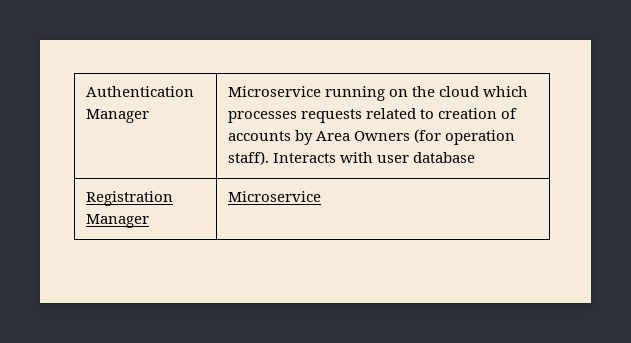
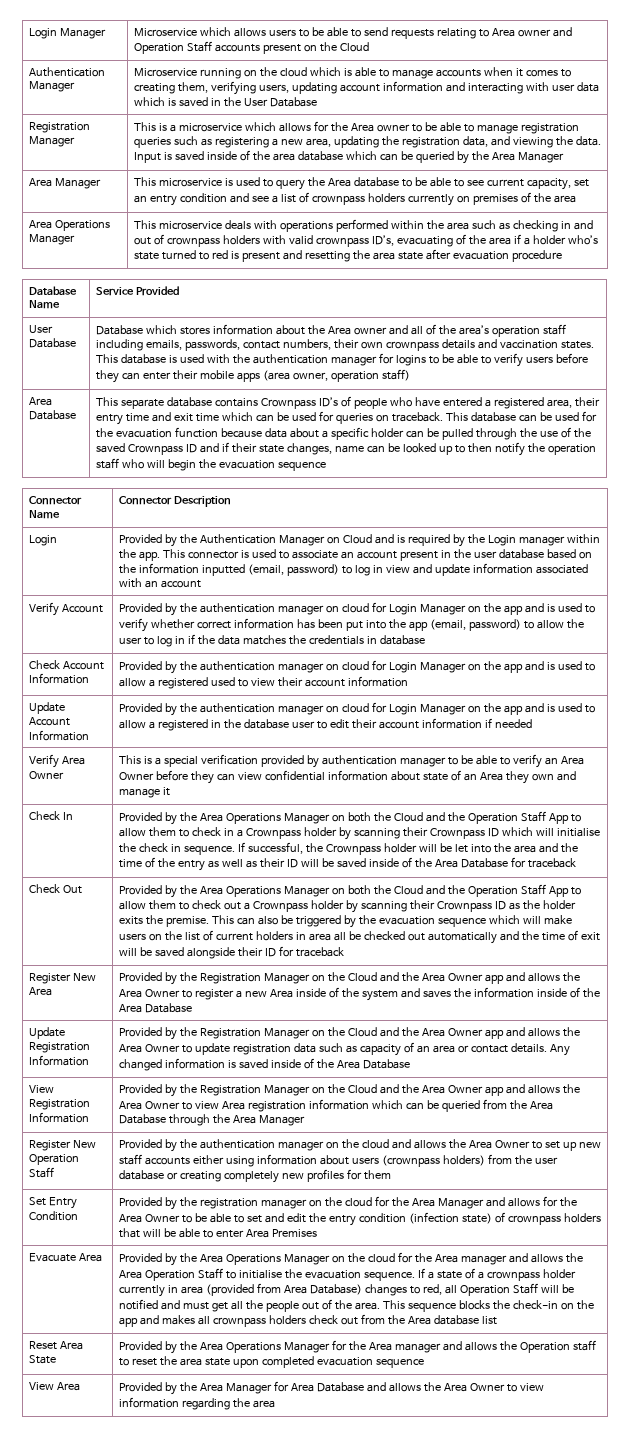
+ Login Manager | Microservice which allows users to be able to send requests relating to Area owner and Operation Staff accounts present on the Cloud
- Authentication Manager | Microservice running on the cloud which processes requests related to creation of accounts by Area Owners (for operation staff). Interacts with user database
- Registration Manager | Microservice
+ Authentication Manager | Microservice running on the cloud which is able to manage accounts when it comes to creating them, verifying users, updating account information and interacting with user data which is saved in the User Database
+ Registration Manager | This is a microservice which allows for the Area owner to be able to manage registration queries such as registering a new area, updating the registration data, and viewing the data. Input is saved inside of the area database which can be queried by the Area Manager
+ Area Manager | This microservice is used to query the Area database to be able to see current capacity, set an entry condition and see a list of crownpass holders currently on premises of the area
+ Area Operations Manager | This microservice deals with operations performed within the area such as checking in and out of crownpass holders with valid crownpass ID’s, evacuating of the area if a holder who’s state turned to red is present and resetting the area state after evacuation procedure
+ Database Name | Service Provided
+ User Database | Database which stores information about the Area owner and all of the area’s operation staff including emails, passwords, contact numbers, their own crownpass details and vaccination states. This database is used with the authentication manager for logins to be able to verify users before they can enter their mobile apps (area owner, operation staff)
+ Area Database | This separate database contains Crownpass ID’s of people who have entered a registered area, their entry time and exit time which can be used for queries on traceback. This database can be used for the evacuation function because data about a specific holder can be pulled through the use of the saved Crownpass ID and if their state changes, name can be looked up to then notify the operation staff who will begin the evacuation sequence
+ Connector Name | Connector Description
+ Login | Provided by the Authentication Manager on Cloud and is required by the Login manager within the app. This connector is used to associate an account present in the user database based on the information inputted (email, password) to log in view and update information associated with an account
+ Verify Account | Provided by the authentication manager on cloud for Login Manager on the app and is used to verify whether correct information has been put into the app (email, password) to allow the user to log in if the data matches the credentials in database
+ Check Account Information | Provided by the authentication manager on cloud for Login Manager on the app and is used to allow a registered used to view their account information
+ Update Account Information | Provided by the authentication manager on cloud for Login Manager on the app and is used to allow a registered in the database user to edit their account information if needed
+ Verify Area Owner | This is a special verification provided by authentication manager to be able to verify an Area Owner before they can view confidential information about state of an Area they own and manage it
+ Check In | Provided by the Area Operations Manager on both the Cloud and the Operation Staff App to allow them to check in a Crownpass holder by scanning their Crownpass ID which will initialise the check in sequence. If successful, the Crownpass holder will be let into the area and the time of the entry as well as their ID will be saved inside of the Area Database for traceback
+ Check Out | Provided by the Area Operations Manager on both the Cloud and the Operation Staff App to allow them to check out a Crownpass holder by scanning their Crownpass ID as the holder exits the premise. This can also be triggered by the evacuation sequence which will make users on the list of current holders in area all be checked out automatically and the time of exit will be saved alongside their ID for traceback
+ Register New Area | Provided by the Registration Manager on the Cloud and the Area Owner app and allows the Area Owner to register a new Area inside of the system and saves the information inside of the Area Database
+ Update Registration Information | Provided by the Registration Manager on the Cloud and the Area Owner app and allows the Area Owner to update registration data such as capacity of an area or contact details. Any changed information is saved inside of the Area Database
+ View Registration Information | Provided by the Registration Manager on the Cloud and the Area Owner app and allows the Area Owner to view Area registration information which can be queried from the Area Database through the Area Manager
+ Register New Operation Staff | Provided by the authentication manager on the cloud and allows the Area Owner to set up new staff accounts either using information about users (crownpass holders) from the user database or creating completely new profiles for them
+ Set Entry Condition | Provided by the registration manager on the cloud for the Area Manager and allows for the Area Owner to be able to set and edit the entry condition (infection state) of crownpass holders that will be able to enter Area Premises
+ Evacuate Area | Provided by the Area Operations Manager on the cloud for the Area manager and allows the Area Operation Staff to initialise the evacuation sequence. If a state of a crownpass holder currently in area (provided from Area Database) changes to red, all Operation Staff will be notified and must get all the people out of the area. This sequence blocks the check-in on the app and makes all crownpass holders check out from the Area database list
+ Reset Area State | Provided by the Area Operations Manager for the Area manager and allows the Operation staff to reset the area state upon completed evacuation sequence
+ View Area | Provided by the Area Manager for Area Database and allows the Area Owner to view information regarding the area

